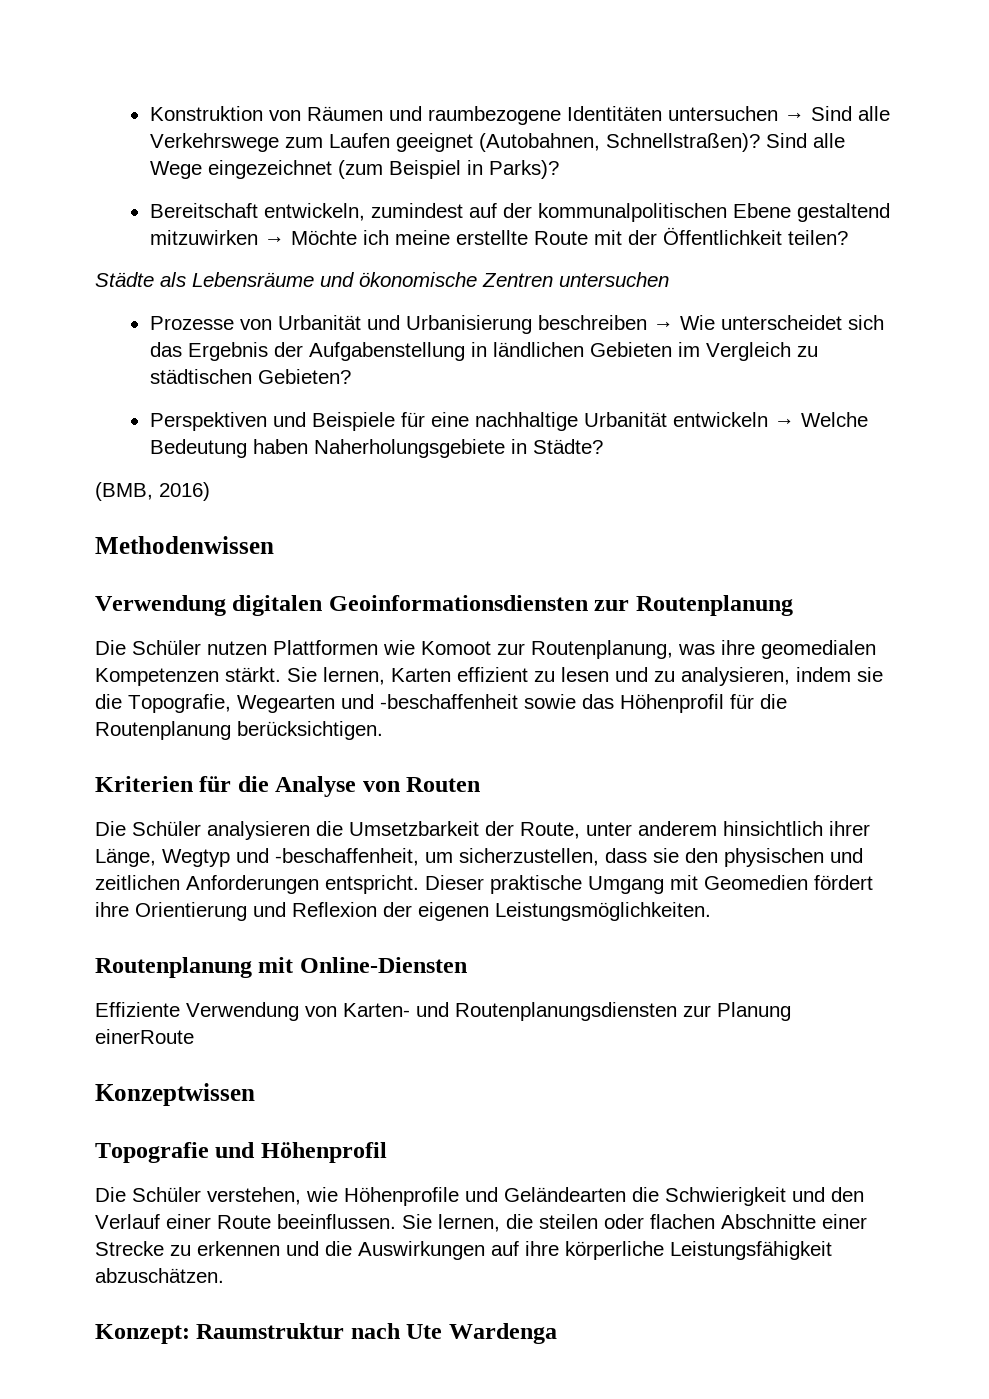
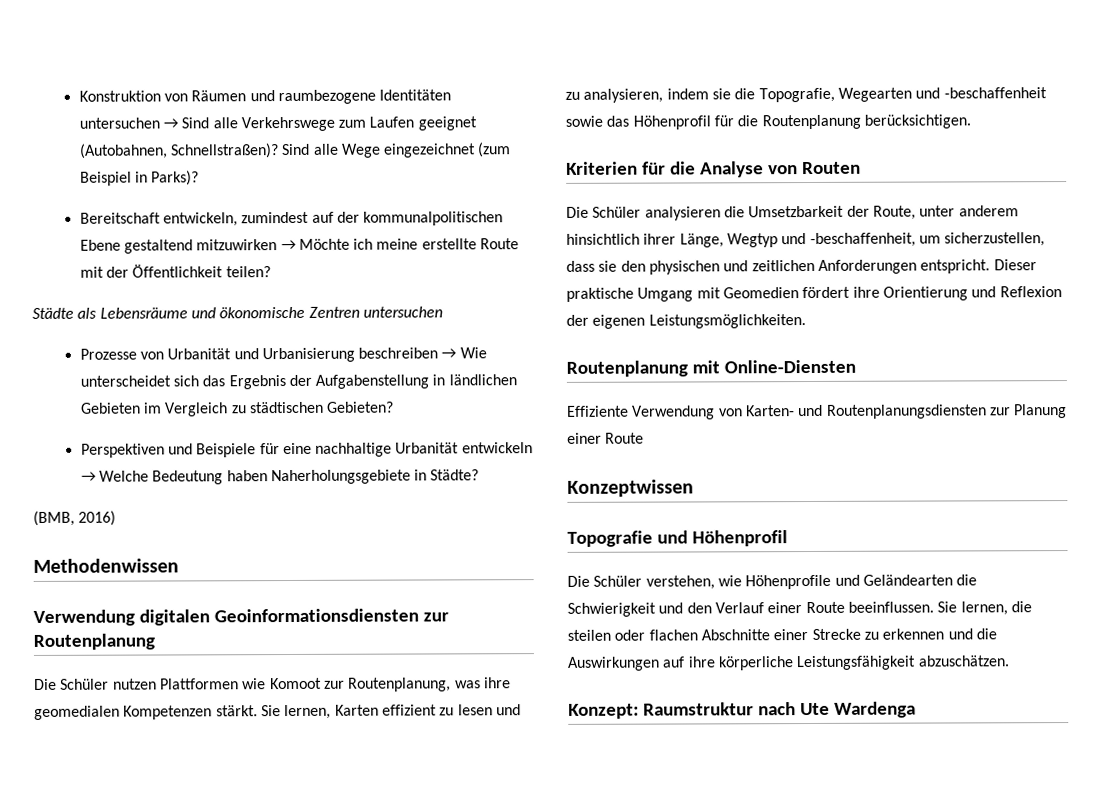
- Effiziente Verwendung von Karten- und Routenplanungsdiensten zur Planung einerRoute
+ Effiziente Verwendung von Karten- und Routenplanungsdiensten zur Planung einer Route

